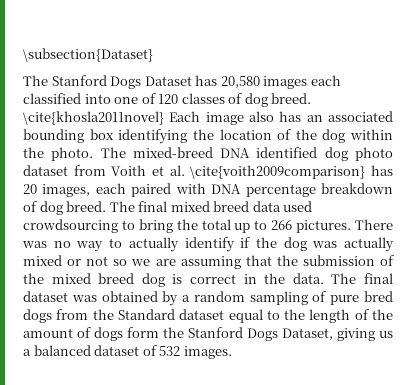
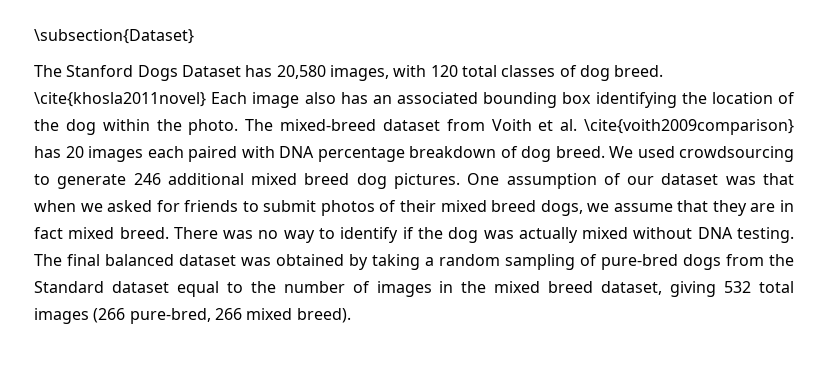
- The Stanford Dogs Dataset has 20,580 images each classified into one of 120 classes of dog breed.
+ The Stanford Dogs Dataset has 20,580 images, with 120 total classes of dog breed.
- The mixed-breed DNA identified dog photo dataset from Voith et al. \cite{voith2009comparison} has 20 images, each paired with DNA percentage breakdown of dog breed.
+ The mixed-breed dataset from Voith et al. \cite{voith2009comparison} has 20 images each paired with DNA percentage breakdown of dog breed.
- The final mixed breed data used crowdsourcing to bring the total up to 266 pictures.
+ We used crowdsourcing to generate 246 additional mixed breed dog pictures. One assumption of our dataset was that when we asked for friends to submit photos of their mixed breed dogs, we assume that they are in fact mixed breed.
- There was no way to actually identify if the dog was actually mixed or not so we are assuming that the submission of the mixed breed dog is correct in the data. The final dataset was obtained by a random sampling of pure bred dogs from the Standard dataset equal to the length of the amount of dogs form the Stanford Dogs Dataset, giving us a balanced dataset of 532 images.
+ There was no way to identify if the dog was actually mixed without DNA testing. The final balanced dataset was obtained by taking a random sampling of pure-bred dogs from the Standard dataset equal to the number of images in the mixed breed dataset, giving 532 total images (266 pure-bred, 266 mixed breed).

